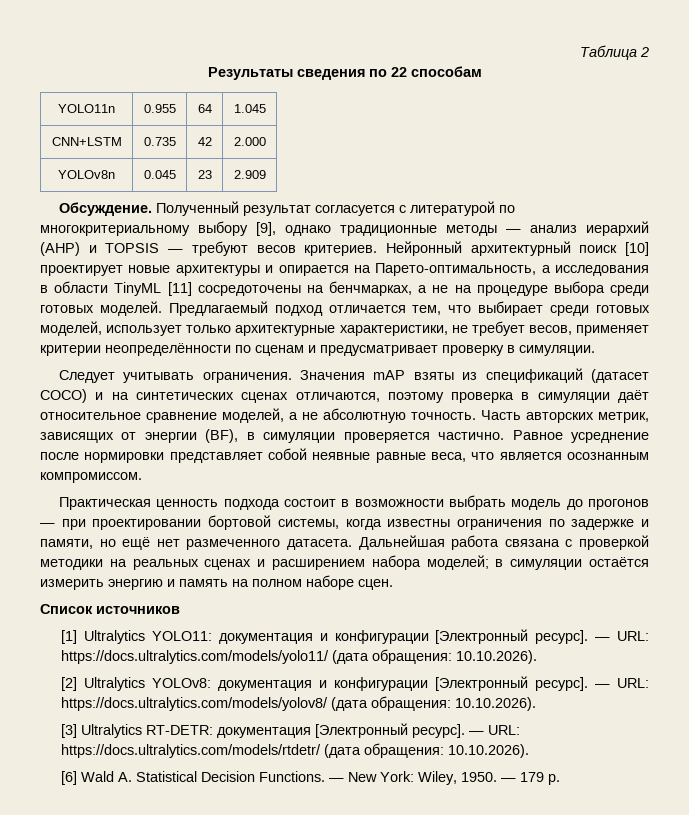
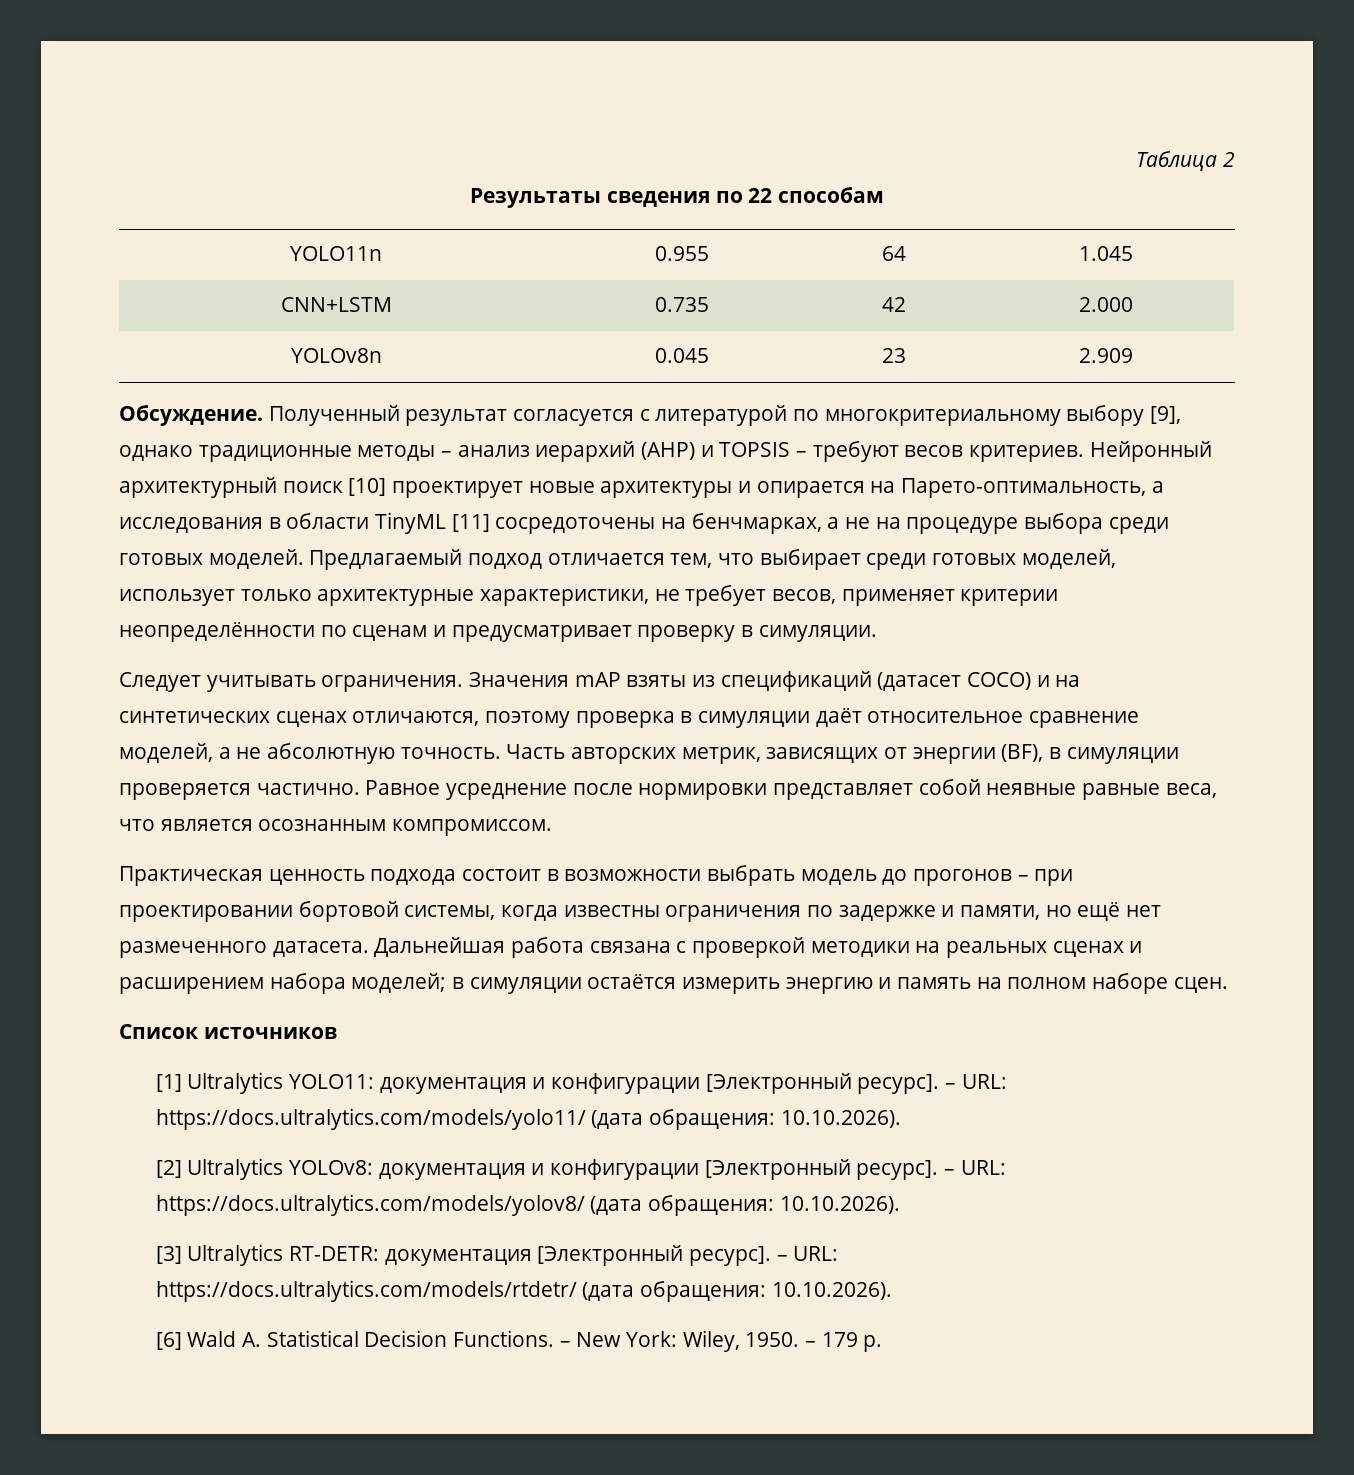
- Полученный результат согласуется с литературой по многокритериальному выбору [9], однако традиционные методы — анализ иерархий (AHP) и TOPSIS — требуют весов критериев.
+ Полученный результат согласуется с литературой по многокритериальному выбору [9], однако традиционные методы – анализ иерархий (AHP) и TOPSIS – требуют весов критериев.
- Практическая ценность подхода состоит в возможности выбрать модель до прогонов — при проектировании бортовой системы, когда известны ограничения по задержке и памяти, но ещё нет размеченного датасета.
+ Практическая ценность подхода состоит в возможности выбрать модель до прогонов – при проектировании бортовой системы, когда известны ограничения по задержке и памяти, но ещё нет размеченного датасета.
- — URL: https://docs.ultralytics.com/models/yolo11/ (дата обращения: 10.10.2026).
+ – URL: https://docs.ultralytics.com/models/yolo11/ (дата обращения: 10.10.2026).
- — URL: https://docs.ultralytics.com/models/yolov8/ (дата обращения: 10.10.2026).
+ – URL: https://docs.ultralytics.com/models/yolov8/ (дата обращения: 10.10.2026).
- — URL: https://docs.ultralytics.com/models/rtdetr/ (дата обращения: 10.10.2026).
+ – URL: https://docs.ultralytics.com/models/rtdetr/ (дата обращения: 10.10.2026).
- — New York: Wiley, 1950.
+ – New York: Wiley, 1950.
- — 179 p.
+ – 179 p.

